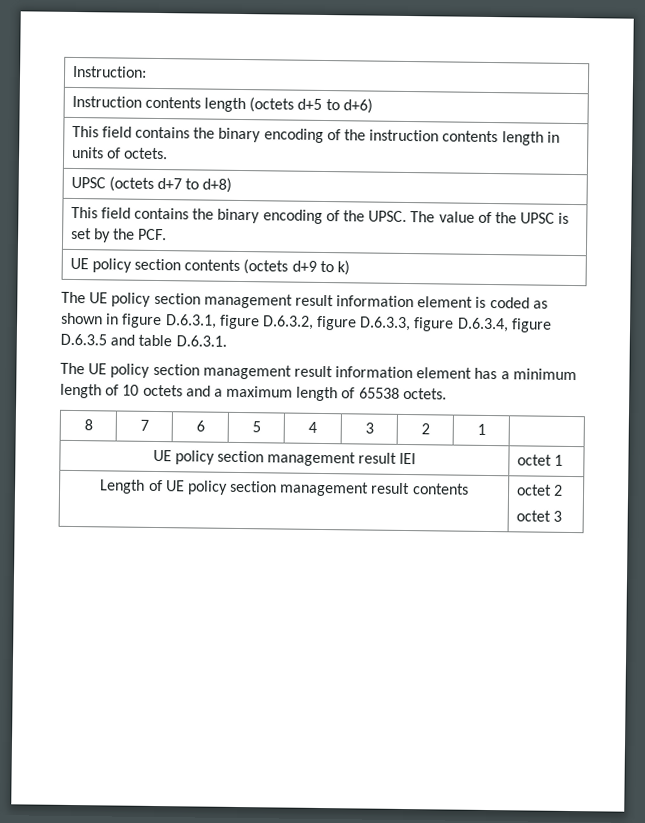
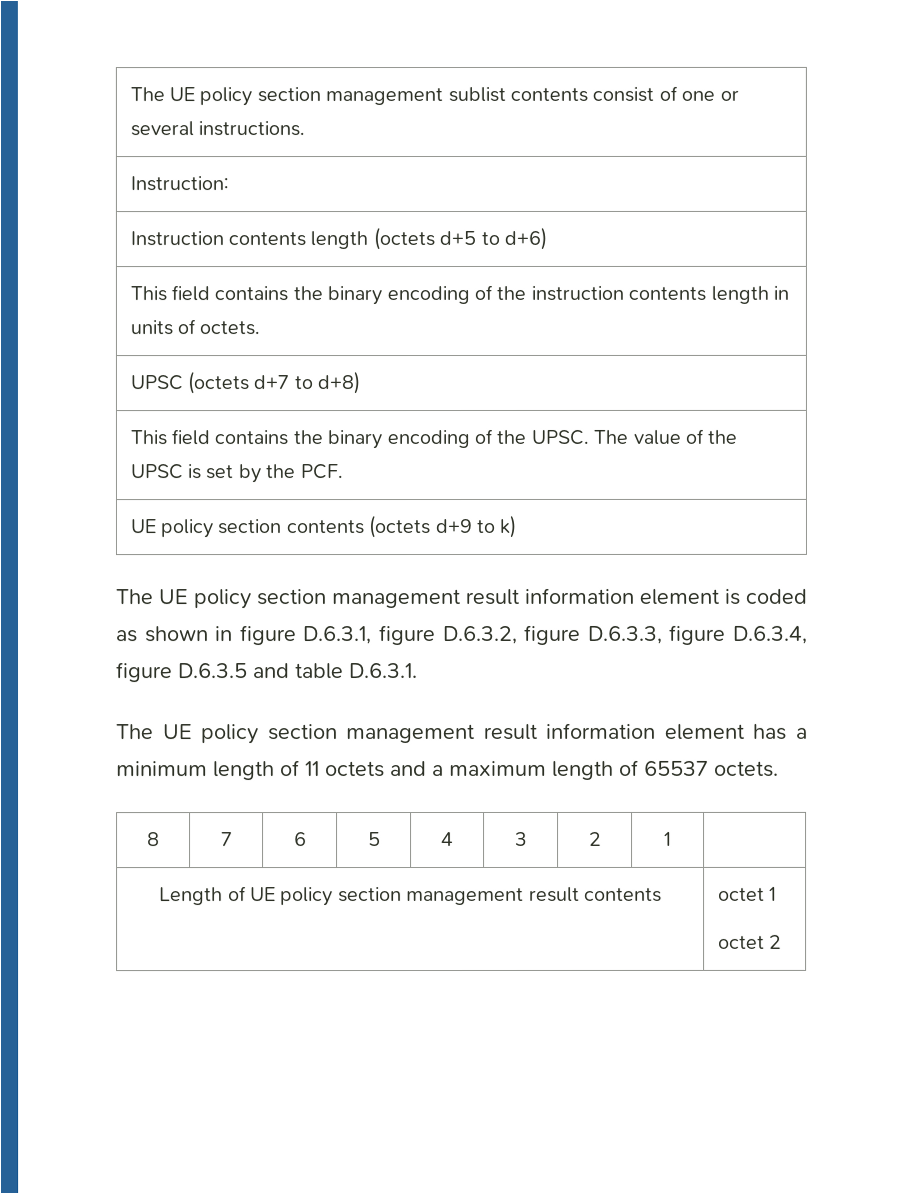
+ The UE policy section management sublist contents consist of one or several instructions.
- The UE policy section management result information element has a minimum length of 10 octets and a maximum length of 65538 octets.
+ The UE policy section management result information element has a minimum length of 11 octets and a maximum length of 65537 octets.
- UE policy section management result IEI | octet 1
- Length of UE policy section management result contents | octet 2
- octet 3
+ Length of UE policy section management result contents | octet 1
+ octet 2

